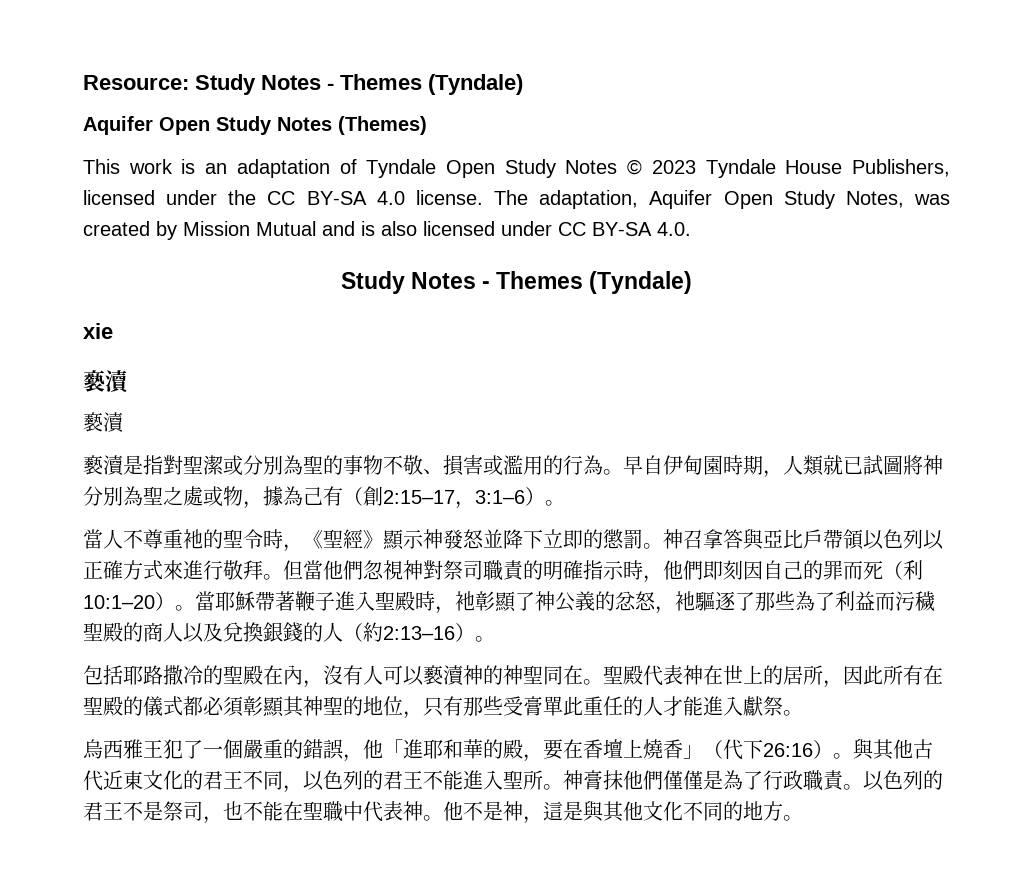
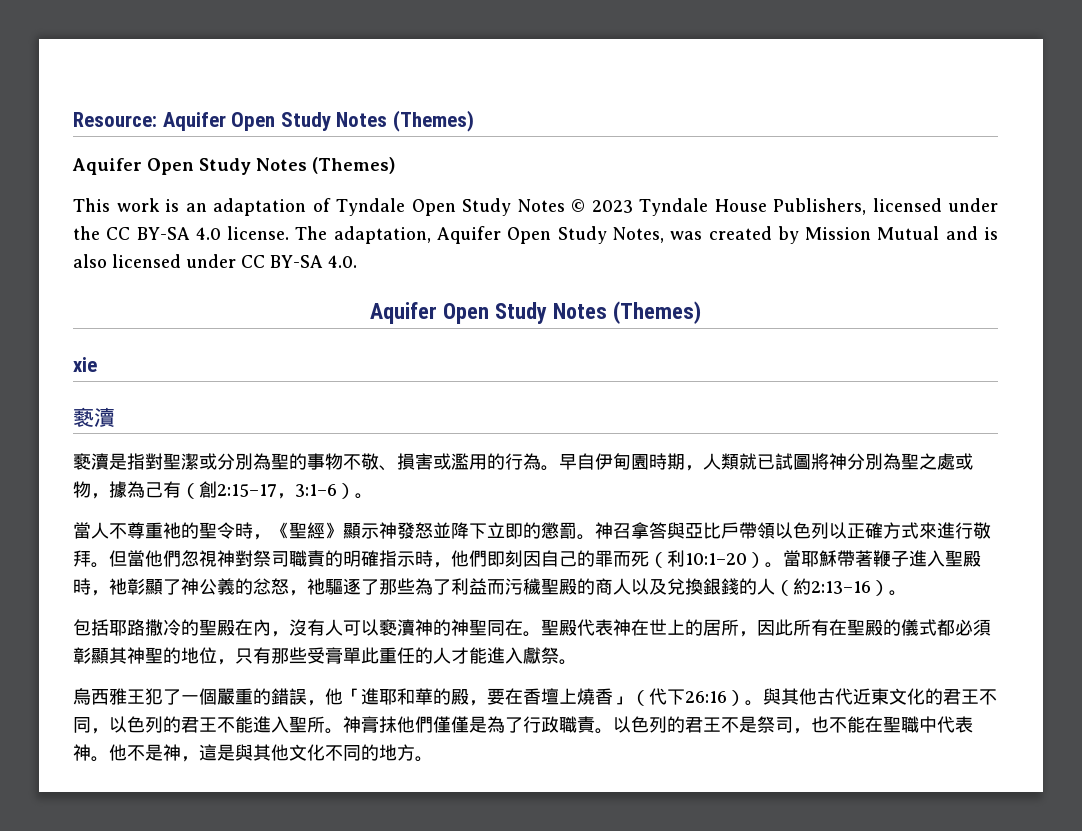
- Resource: Study Notes - Themes (Tyndale)
+ Resource: Aquifer Open Study Notes (Themes)
  The adaptation, Aquifer Open Study Notes, was created by Mission Mutual and is also licensed under CC BY-SA 4.0.
- Study Notes - Themes (Tyndale)
+ Aquifer Open Study Notes (Themes)
  xie
- 褻瀆

